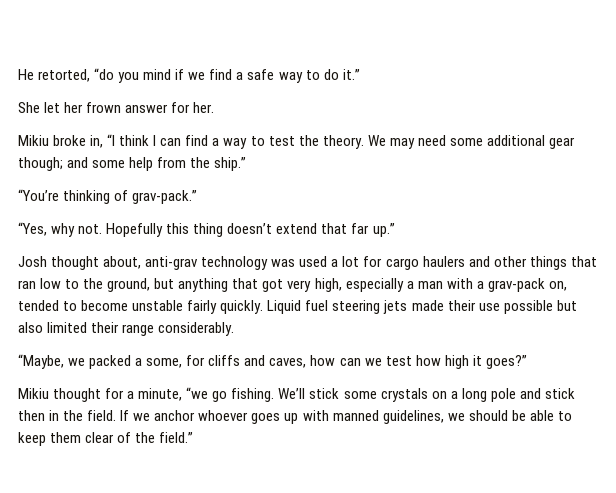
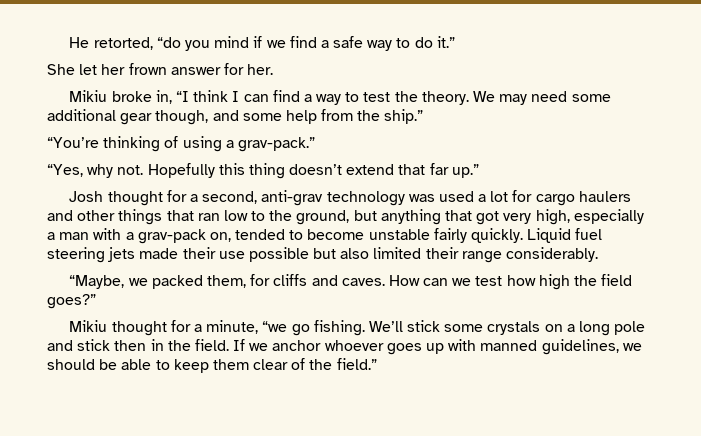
- We may need some additional gear though; and some help from the ship.”
+ We may need some additional gear though, and some help from the ship.”
- “You’re thinking of grav-pack.”
+ “You’re thinking of using a grav-pack.”
- Josh thought about, anti-grav technology was used a lot for cargo haulers and other things that ran low to the ground, but anything that got very high, especially a man with a grav-pack on, tended to become unstable fairly quickly.
+ Josh thought for a second, anti-grav technology was used a lot for cargo haulers and other things that ran low to the ground, but anything that got very high, especially a man with a grav-pack on, tended to become unstable fairly quickly.
- “Maybe, we packed a some, for cliffs and caves, how can we test how high it goes?”
+ “Maybe, we packed them, for cliffs and caves. How can we test how high the field goes?”

